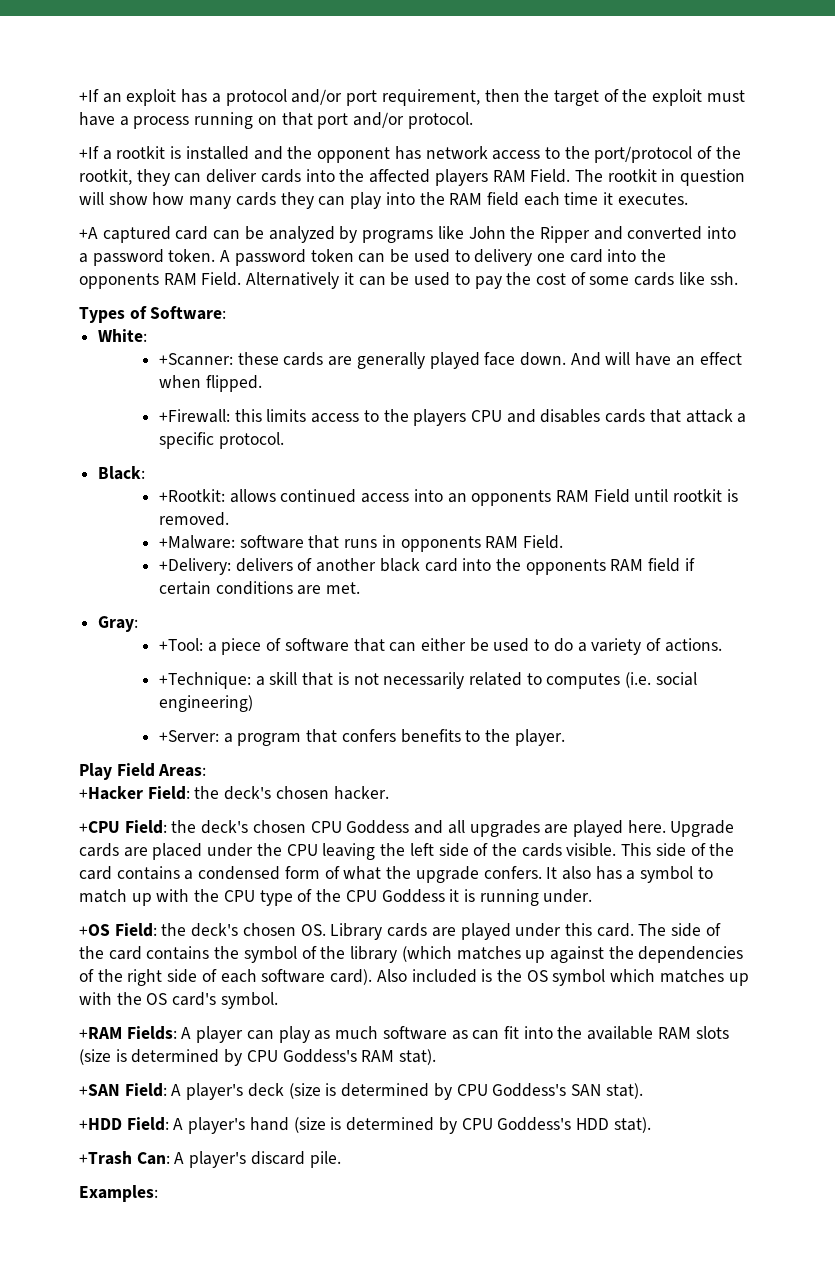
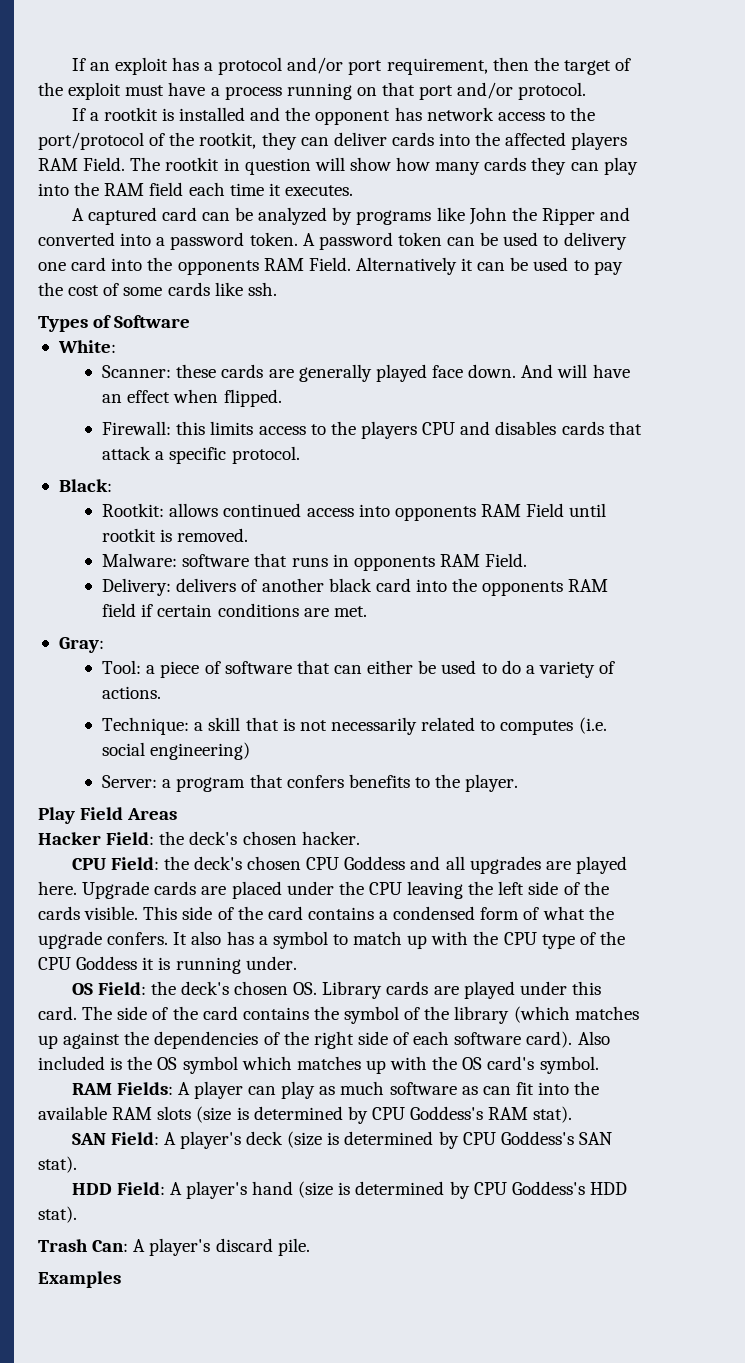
- +If an exploit has a protocol and/or port requirement, then the target of the exploit must have a process running on that port and/or protocol.
+ If an exploit has a protocol and/or port requirement, then the target of the exploit must have a process running on that port and/or protocol.
- +If a rootkit is installed and the opponent has network access to the port/protocol of the rootkit, they can deliver cards into the affected players RAM Field.
+ If a rootkit is installed and the opponent has network access to the port/protocol of the rootkit, they can deliver cards into the affected players RAM Field.
- +A captured card can be analyzed by programs like John the Ripper and converted into a password token.
+ A captured card can be analyzed by programs like John the Ripper and converted into a password token.
- Types of Software:
+ Types of Software
- +Scanner: these cards are generally played face down.
+ Scanner: these cards are generally played face down.
- +Firewall: this limits access to the players CPU and disables cards that attack a specific protocol.
+ Firewall: this limits access to the players CPU and disables cards that attack a specific protocol.
- +Rootkit: allows continued access into an opponents RAM Field until rootkit is removed.
+ Rootkit: allows continued access into opponents RAM Field until rootkit is removed.
- +Malware: software that runs in opponents RAM Field.
+ Malware: software that runs in opponents RAM Field.
- +Delivery: delivers of another black card into the opponents RAM field if certain conditions are met.
+ Delivery: delivers of another black card into the opponents RAM field if certain conditions are met.
- +Tool: a piece of software that can either be used to do a variety of actions.
+ Tool: a piece of software that can either be used to do a variety of actions.
- +Technique: a skill that is not necessarily related to computes (i.e. social engineering)
+ Technique: a skill that is not necessarily related to computes (i.e. social engineering)
- +Server: a program that confers benefits to the player.
+ Server: a program that confers benefits to the player.
- Play Field Areas:
- +Hacker Field: the deck's chosen hacker.
+ Play Field Areas
+ Hacker Field: the deck's chosen hacker.
- +CPU Field: the deck's chosen CPU Goddess and all upgrades are played here.
+ CPU Field: the deck's chosen CPU Goddess and all upgrades are played here.
- +OS Field: the deck's chosen OS. Library cards are played under this card.
+ OS Field: the deck's chosen OS. Library cards are played under this card.
- +RAM Fields: A player can play as much software as can fit into the available RAM slots (size is determined by CPU Goddess's RAM stat).
+ RAM Fields: A player can play as much software as can fit into the available RAM slots (size is determined by CPU Goddess's RAM stat).
- +SAN Field: A player's deck (size is determined by CPU Goddess's SAN stat).
+ SAN Field: A player's deck (size is determined by CPU Goddess's SAN stat).
- +HDD Field: A player's hand (size is determined by CPU Goddess's HDD stat).
+ HDD Field: A player's hand (size is determined by CPU Goddess's HDD stat).
- +Trash Can: A player's discard pile.
+ Trash Can: A player's discard pile.
- Examples:
+ Examples

